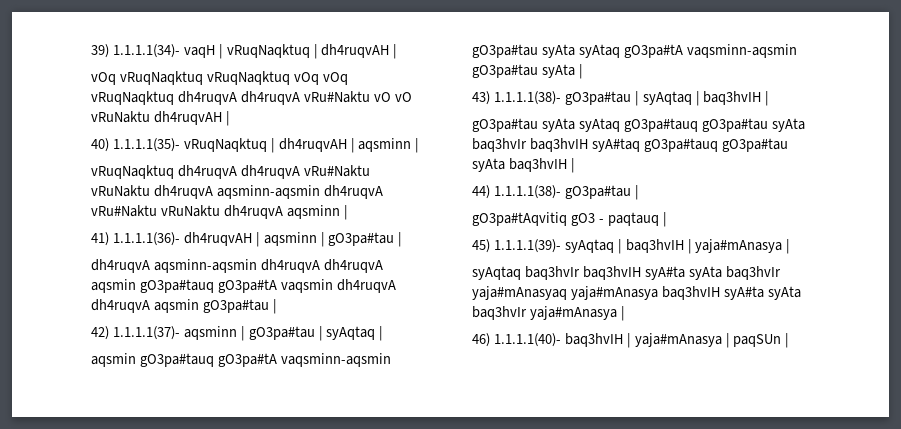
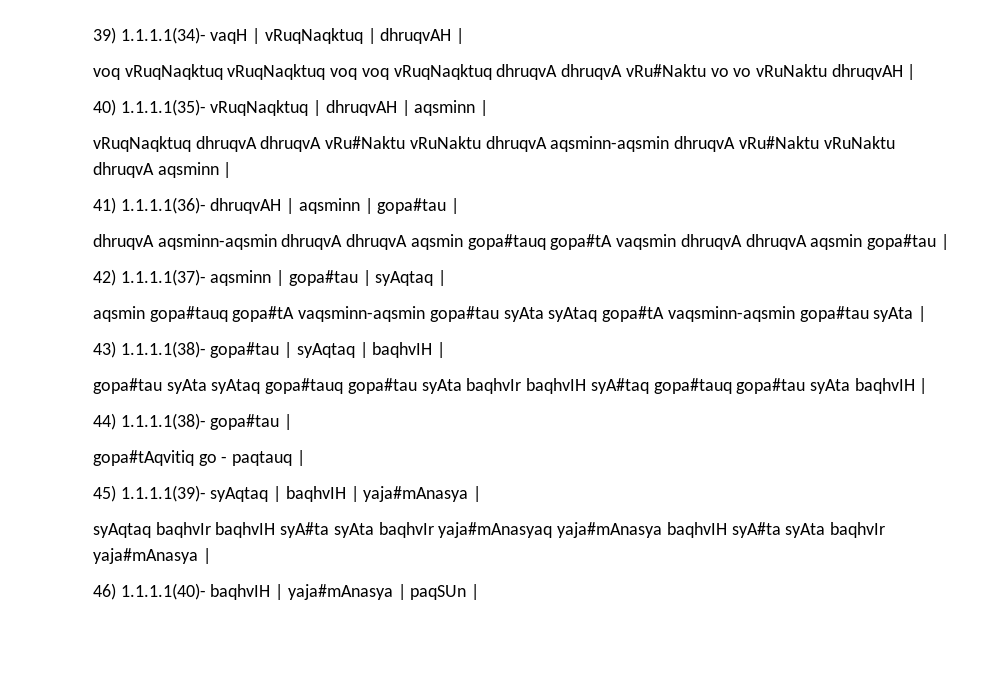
- 39) 1.1.1.1(34)- vaqH | vRuqNaqktuq | dh4ruqvAH |
- vOq vRuqNaqktuq vRuqNaqktuq vOq vOq vRuqNaqktuq dh4ruqvA dh4ruqvA vRu#Naktu vO vO vRuNaktu dh4ruqvAH |
+ 39) 1.1.1.1(34)- vaqH | vRuqNaqktuq | dhruqvAH |
+ voq vRuqNaqktuq vRuqNaqktuq voq voq vRuqNaqktuq dhruqvA dhruqvA vRu#Naktu vo vo vRuNaktu dhruqvAH |
- 40) 1.1.1.1(35)- vRuqNaqktuq | dh4ruqvAH | aqsminn |
+ 40) 1.1.1.1(35)- vRuqNaqktuq | dhruqvAH | aqsminn |
- vRuqNaqktuq dh4ruqvA dh4ruqvA vRu#Naktu vRuNaktu dh4ruqvA aqsminn-aqsmin dh4ruqvA vRu#Naktu vRuNaktu dh4ruqvA aqsminn |
+ vRuqNaqktuq dhruqvA dhruqvA vRu#Naktu vRuNaktu dhruqvA aqsminn-aqsmin dhruqvA vRu#Naktu vRuNaktu dhruqvA aqsminn |
- 41) 1.1.1.1(36)- dh4ruqvAH | aqsminn | gO3pa#tau |
- dh4ruqvA aqsminn-aqsmin dh4ruqvA dh4ruqvA aqsmin gO3pa#tauq gO3pa#tA vaqsmin dh4ruqvA dh4ruqvA aqsmin gO3pa#tau |
+ 41) 1.1.1.1(36)- dhruqvAH | aqsminn | gopa#tau |
+ dhruqvA aqsminn-aqsmin dhruqvA dhruqvA aqsmin gopa#tauq gopa#tA vaqsmin dhruqvA dhruqvA aqsmin gopa#tau |
- 42) 1.1.1.1(37)- aqsminn | gO3pa#tau | syAqtaq |
+ 42) 1.1.1.1(37)- aqsminn | gopa#tau | syAqtaq |
- aqsmin gO3pa#tauq gO3pa#tA vaqsminn-aqsmin gO3pa#tau syAta syAtaq gO3pa#tA vaqsminn-aqsmin gO3pa#tau syAta |
+ aqsmin gopa#tauq gopa#tA vaqsminn-aqsmin gopa#tau syAta syAtaq gopa#tA vaqsminn-aqsmin gopa#tau syAta |
- 43) 1.1.1.1(38)- gO3pa#tau | syAqtaq | baq3hvIH |
- gO3pa#tau syAta syAtaq gO3pa#tauq gO3pa#tau syAta baq3hvIr baq3hvIH syA#taq gO3pa#tauq gO3pa#tau syAta baq3hvIH |
+ 43) 1.1.1.1(38)- gopa#tau | syAqtaq | baqhvIH |
+ gopa#tau syAta syAtaq gopa#tauq gopa#tau syAta baqhvIr baqhvIH syA#taq gopa#tauq gopa#tau syAta baqhvIH |
- 44) 1.1.1.1(38)- gO3pa#tau |
- gO3pa#tAqvitiq gO3 - paqtauq |
+ 44) 1.1.1.1(38)- gopa#tau |
+ gopa#tAqvitiq go - paqtauq |
- 45) 1.1.1.1(39)- syAqtaq | baq3hvIH | yaja#mAnasya |
+ 45) 1.1.1.1(39)- syAqtaq | baqhvIH | yaja#mAnasya |
- syAqtaq baq3hvIr baq3hvIH syA#ta syAta baq3hvIr yaja#mAnasyaq yaja#mAnasya baq3hvIH syA#ta syAta baq3hvIr yaja#mAnasya |
+ syAqtaq baqhvIr baqhvIH syA#ta syAta baqhvIr yaja#mAnasyaq yaja#mAnasya baqhvIH syA#ta syAta baqhvIr yaja#mAnasya |
- 46) 1.1.1.1(40)- baq3hvIH | yaja#mAnasya | paqSUn |
+ 46) 1.1.1.1(40)- baqhvIH | yaja#mAnasya | paqSUn |

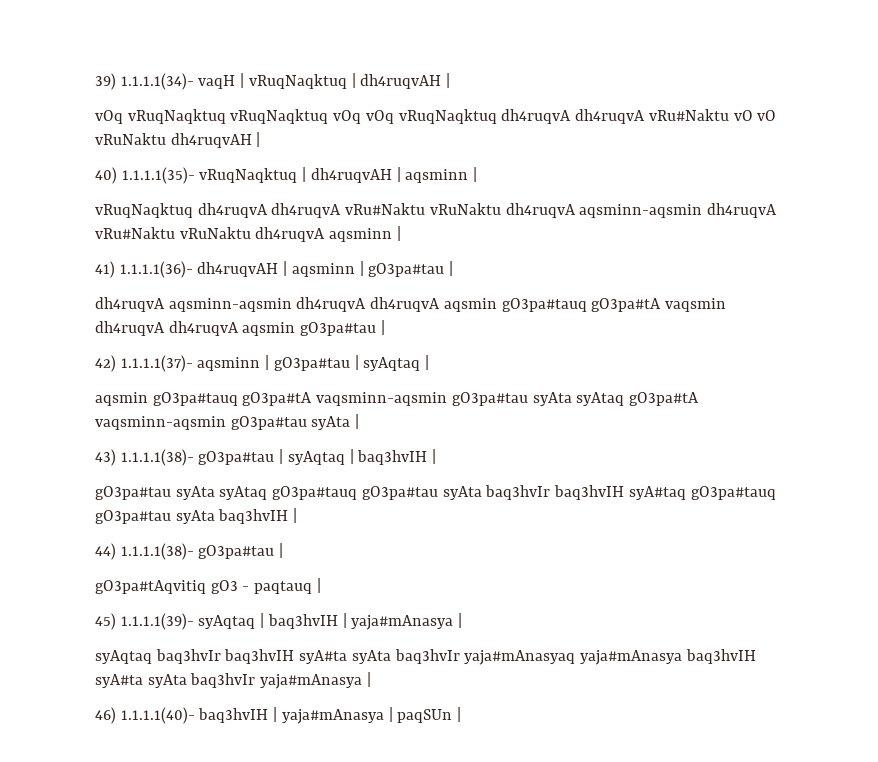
- 39) 1.1.1.1(34)- vaqH | vRuqNaqktuq | dhruqvAH |
- voq vRuqNaqktuq vRuqNaqktuq voq voq vRuqNaqktuq dhruqvA dhruqvA vRu#Naktu vo vo vRuNaktu dhruqvAH |
+ 39) 1.1.1.1(34)- vaqH | vRuqNaqktuq | dh4ruqvAH |
+ vOq vRuqNaqktuq vRuqNaqktuq vOq vOq vRuqNaqktuq dh4ruqvA dh4ruqvA vRu#Naktu vO vO vRuNaktu dh4ruqvAH |
- 40) 1.1.1.1(35)- vRuqNaqktuq | dhruqvAH | aqsminn |
+ 40) 1.1.1.1(35)- vRuqNaqktuq | dh4ruqvAH | aqsminn |
- vRuqNaqktuq dhruqvA dhruqvA vRu#Naktu vRuNaktu dhruqvA aqsminn-aqsmin dhruqvA vRu#Naktu vRuNaktu dhruqvA aqsminn |
+ vRuqNaqktuq dh4ruqvA dh4ruqvA vRu#Naktu vRuNaktu dh4ruqvA aqsminn-aqsmin dh4ruqvA vRu#Naktu vRuNaktu dh4ruqvA aqsminn |
- 41) 1.1.1.1(36)- dhruqvAH | aqsminn | gopa#tau |
- dhruqvA aqsminn-aqsmin dhruqvA dhruqvA aqsmin gopa#tauq gopa#tA vaqsmin dhruqvA dhruqvA aqsmin gopa#tau |
+ 41) 1.1.1.1(36)- dh4ruqvAH | aqsminn | gO3pa#tau |
+ dh4ruqvA aqsminn-aqsmin dh4ruqvA dh4ruqvA aqsmin gO3pa#tauq gO3pa#tA vaqsmin dh4ruqvA dh4ruqvA aqsmin gO3pa#tau |
- 42) 1.1.1.1(37)- aqsminn | gopa#tau | syAqtaq |
+ 42) 1.1.1.1(37)- aqsminn | gO3pa#tau | syAqtaq |
- aqsmin gopa#tauq gopa#tA vaqsminn-aqsmin gopa#tau syAta syAtaq gopa#tA vaqsminn-aqsmin gopa#tau syAta |
+ aqsmin gO3pa#tauq gO3pa#tA vaqsminn-aqsmin gO3pa#tau syAta syAtaq gO3pa#tA vaqsminn-aqsmin gO3pa#tau syAta |
- 43) 1.1.1.1(38)- gopa#tau | syAqtaq | baqhvIH |
- gopa#tau syAta syAtaq gopa#tauq gopa#tau syAta baqhvIr baqhvIH syA#taq gopa#tauq gopa#tau syAta baqhvIH |
+ 43) 1.1.1.1(38)- gO3pa#tau | syAqtaq | baq3hvIH |
+ gO3pa#tau syAta syAtaq gO3pa#tauq gO3pa#tau syAta baq3hvIr baq3hvIH syA#taq gO3pa#tauq gO3pa#tau syAta baq3hvIH |
- 44) 1.1.1.1(38)- gopa#tau |
- gopa#tAqvitiq go - paqtauq |
+ 44) 1.1.1.1(38)- gO3pa#tau |
+ gO3pa#tAqvitiq gO3 - paqtauq |
- 45) 1.1.1.1(39)- syAqtaq | baqhvIH | yaja#mAnasya |
+ 45) 1.1.1.1(39)- syAqtaq | baq3hvIH | yaja#mAnasya |
- syAqtaq baqhvIr baqhvIH syA#ta syAta baqhvIr yaja#mAnasyaq yaja#mAnasya baqhvIH syA#ta syAta baqhvIr yaja#mAnasya |
+ syAqtaq baq3hvIr baq3hvIH syA#ta syAta baq3hvIr yaja#mAnasyaq yaja#mAnasya baq3hvIH syA#ta syAta baq3hvIr yaja#mAnasya |
- 46) 1.1.1.1(40)- baqhvIH | yaja#mAnasya | paqSUn |
+ 46) 1.1.1.1(40)- baq3hvIH | yaja#mAnasya | paqSUn |

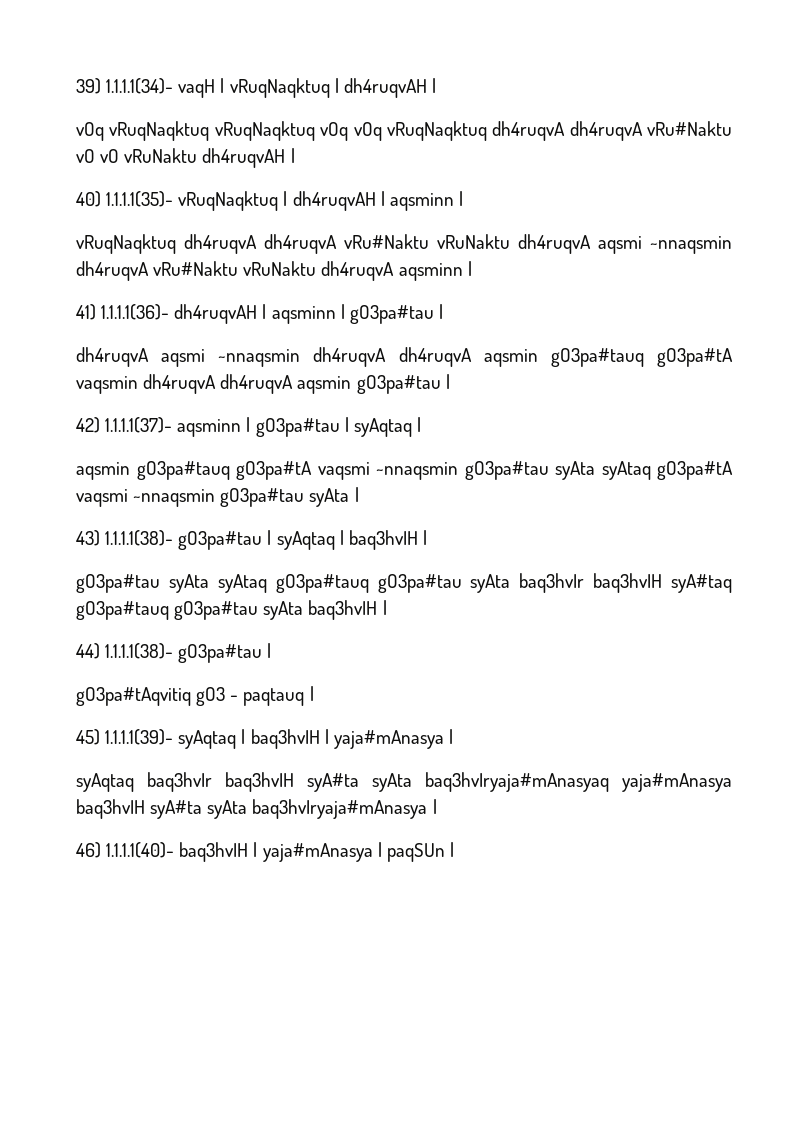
- vRuqNaqktuq dh4ruqvA dh4ruqvA vRu#Naktu vRuNaktu dh4ruqvA aqsminn-aqsmin dh4ruqvA vRu#Naktu vRuNaktu dh4ruqvA aqsminn |
+ vRuqNaqktuq dh4ruqvA dh4ruqvA vRu#Naktu vRuNaktu dh4ruqvA aqsmi ~nnaqsmin dh4ruqvA vRu#Naktu vRuNaktu dh4ruqvA aqsminn |
- dh4ruqvA aqsminn-aqsmin dh4ruqvA dh4ruqvA aqsmin gO3pa#tauq gO3pa#tA vaqsmin dh4ruqvA dh4ruqvA aqsmin gO3pa#tau |
+ dh4ruqvA aqsmi ~nnaqsmin dh4ruqvA dh4ruqvA aqsmin gO3pa#tauq gO3pa#tA vaqsmin dh4ruqvA dh4ruqvA aqsmin gO3pa#tau |
- aqsmin gO3pa#tauq gO3pa#tA vaqsminn-aqsmin gO3pa#tau syAta syAtaq gO3pa#tA vaqsminn-aqsmin gO3pa#tau syAta |
+ aqsmin gO3pa#tauq gO3pa#tA vaqsmi ~nnaqsmin gO3pa#tau syAta syAtaq gO3pa#tA vaqsmi ~nnaqsmin gO3pa#tau syAta |
- syAqtaq baq3hvIr baq3hvIH syA#ta syAta baq3hvIr yaja#mAnasyaq yaja#mAnasya baq3hvIH syA#ta syAta baq3hvIr yaja#mAnasya |
+ syAqtaq baq3hvIr baq3hvIH syA#ta syAta baq3hvIryaja#mAnasyaq yaja#mAnasya baq3hvIH syA#ta syAta baq3hvIryaja#mAnasya |

